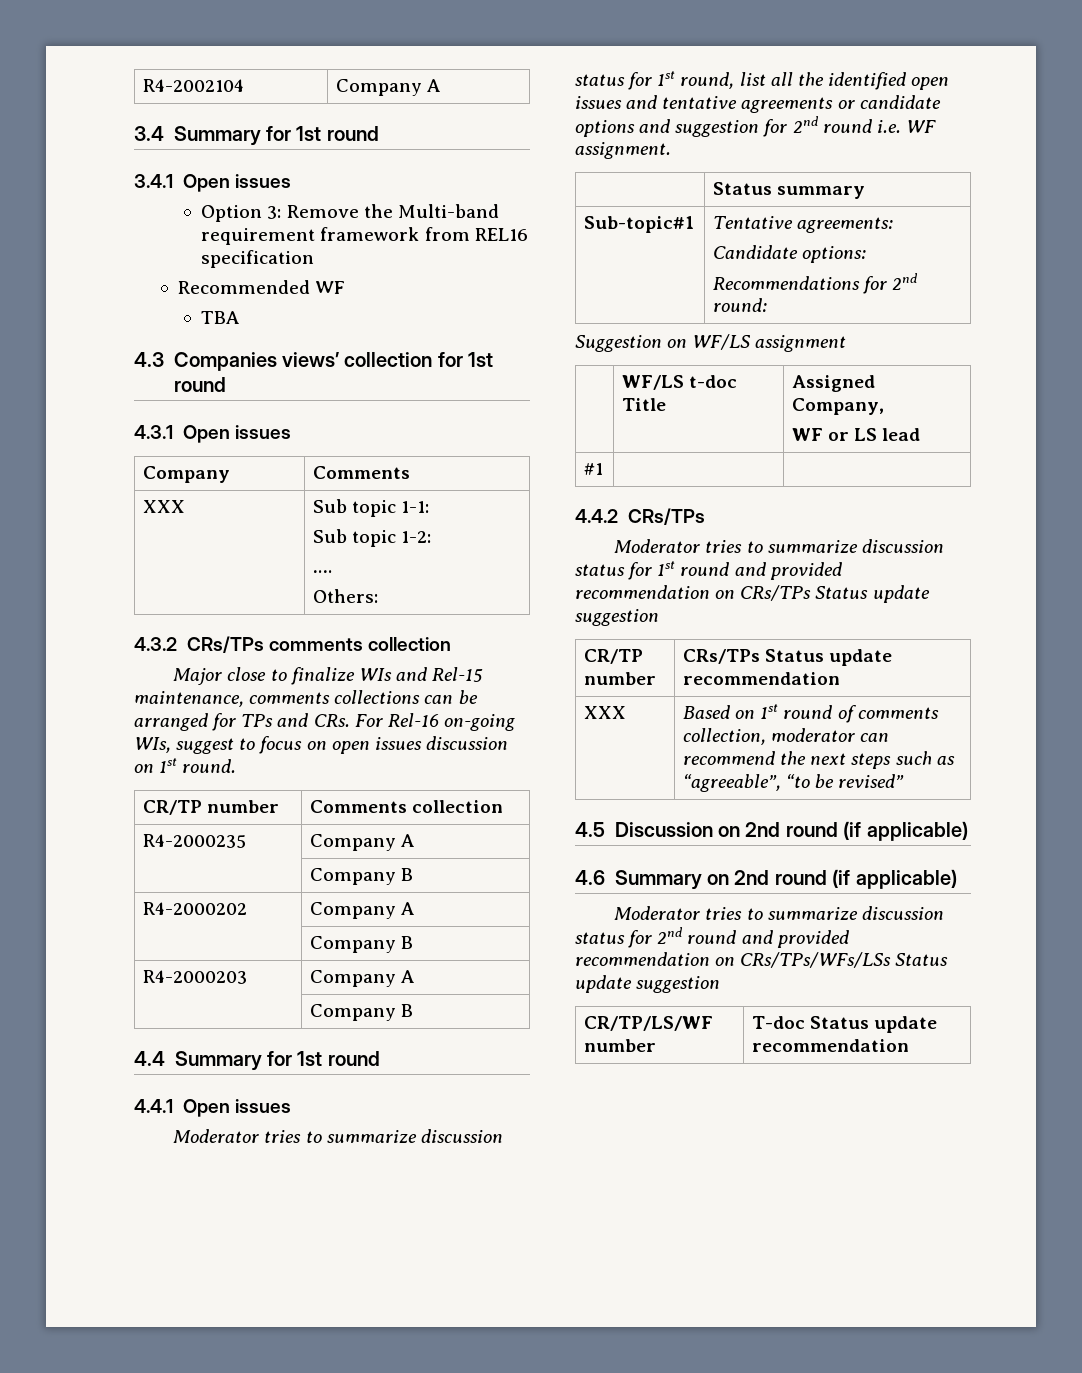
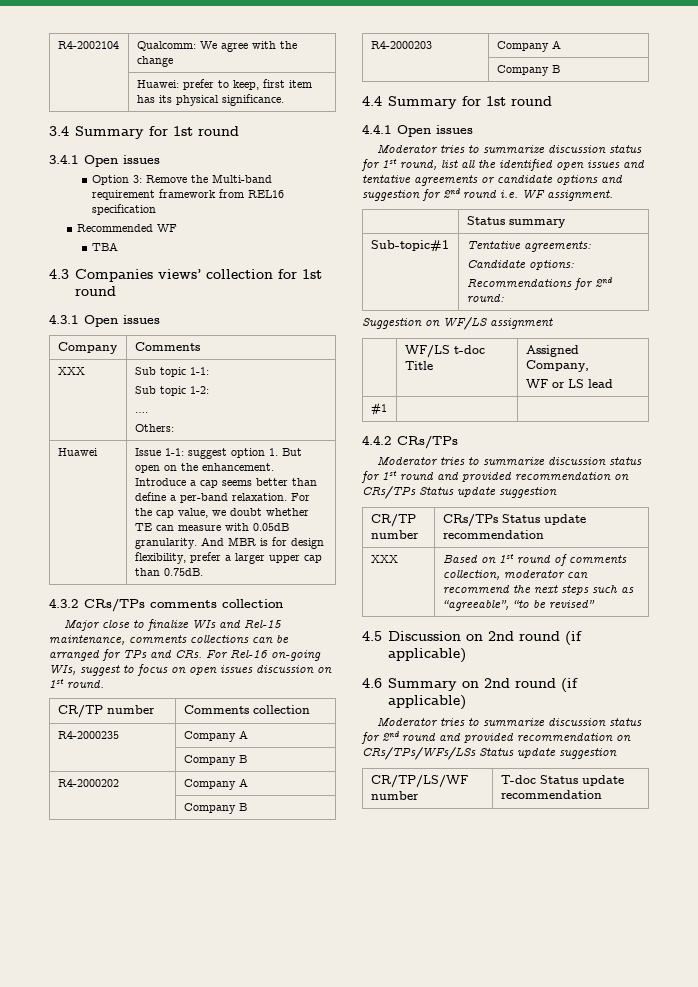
- R4-2002104 | Company A
+ R4-2002104 | Qualcomm: We agree with the change
+ | Huawei: prefer to keep, first item has its physical significance.
+ Huawei | Issue 1-1: suggest option 1. But open on the enhancement. Introduce a cap seems better than define a per-band relaxation. For the cap value, we doubt whether TE can measure with 0.05dB granularity. And MBR is for design flexibility, prefer a larger upper cap than 0.75dB.

